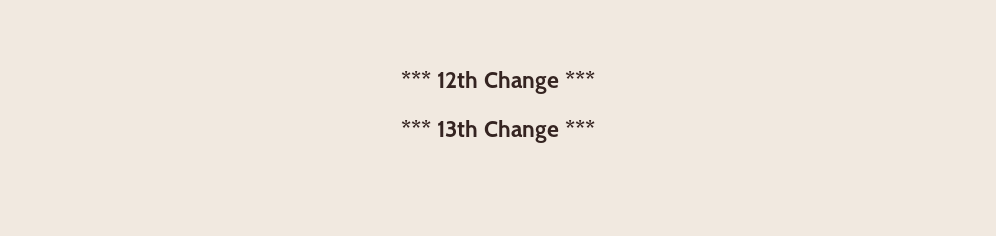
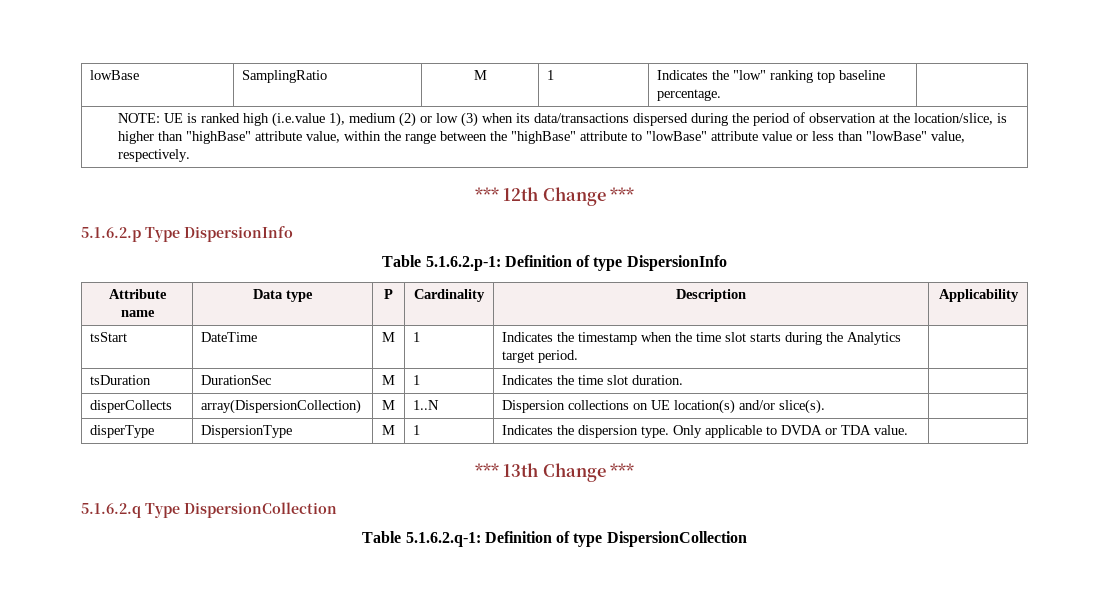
+ lowBase | SamplingRatio | M | 1 | Indicates the "low" ranking top baseline percentage. |
+ NOTE: UE is ranked high (i.e.value 1), medium (2) or low (3) when its data/transactions dispersed during the period of observation at the location/slice, is higher than "highBase" attribute value, within the range between the "highBase" attribute to "lowBase" attribute value or less than "lowBase" value, respectively.
  *** 12th Change ***
+ 5.1.6.2.p Type DispersionInfo
+ Table 5.1.6.2.p-1: Definition of type DispersionInfo
+ Attribute name | Data type | P | Cardinality | Description | Applicability
+ tsStart | DateTime | M | 1 | Indicates the timestamp when the time slot starts during the Analytics target period. |
+ tsDuration | DurationSec | M | 1 | Indicates the time slot duration. |
+ disperCollects | array(DispersionCollection) | M | 1..N | Dispersion collections on UE location(s) and/or slice(s). |
+ disperType | DispersionType | M | 1 | Indicates the dispersion type. Only applicable to DVDA or TDA value. |
  *** 13th Change ***
+ 5.1.6.2.q Type DispersionCollection
+ Table 5.1.6.2.q-1: Definition of type DispersionCollection

